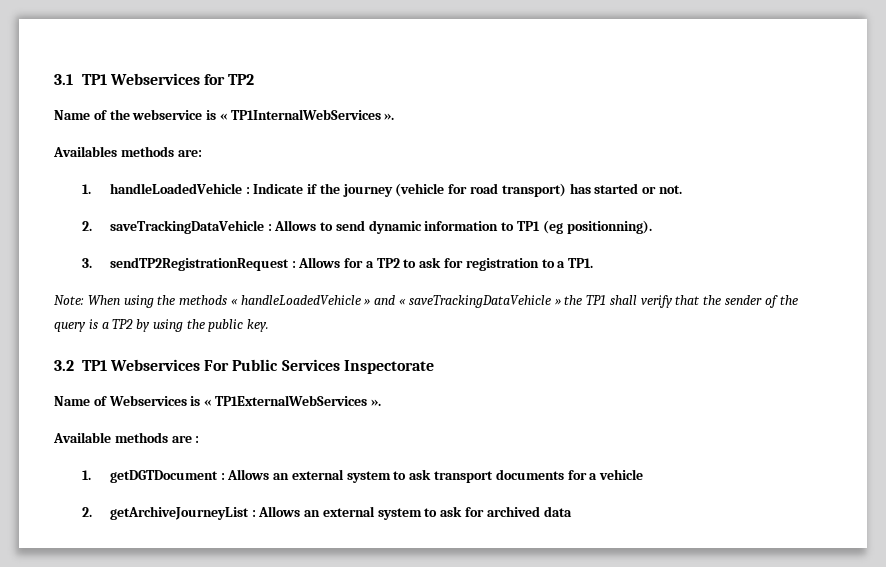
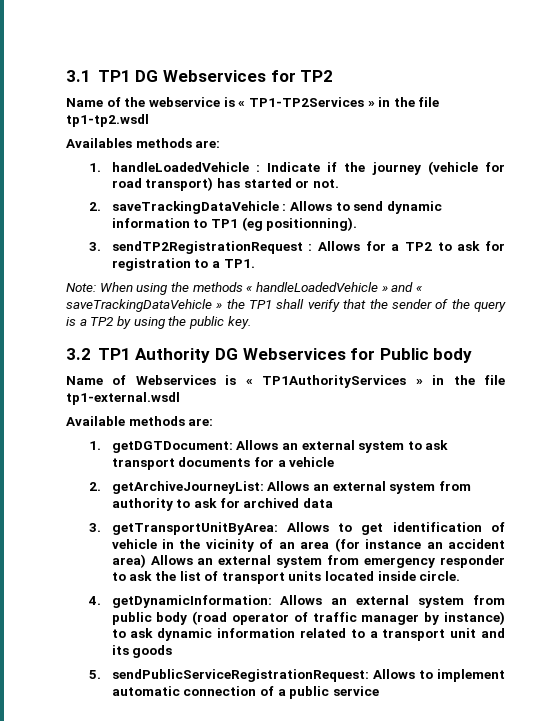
- 3.1 TP1 Webservices for TP2
+ 3.1 TP1 DG Webservices for TP2
- Name of the webservice is « TP1InternalWebServices ».
+ Name of the webservice is « TP1-TP2Services » in the file tp1-tp2.wsdl
- 3.2 TP1 Webservices For Public Services Inspectorate
+ 3.2 TP1 Authority DG Webservices for Public body
- Name of Webservices is « TP1ExternalWebServices ».
+ Name of Webservices is « TP1AuthorityServices » in the file tp1-external.wsdl
- Available methods are :
- 1. getDGTDocument : Allows an external system to ask transport documents for a vehicle
+ Available methods are:
+ 1. getDGTDocument: Allows an external system to ask transport documents for a vehicle
- 2. getArchiveJourneyList : Allows an external system to ask for archived data
+ 2. getArchiveJourneyList: Allows an external system from authority to ask for archived data
+ 3. getTransportUnitByArea: Allows to get identification of vehicle in the vicinity of an area (for instance an accident area) Allows an external system from emergency responder to ask the list of transport units located inside circle.
+ 4. getDynamicInformation: Allows an external system from public body (road operator of traffic manager by instance) to ask dynamic information related to a transport unit and its goods
+ 5. sendPublicServiceRegistrationRequest: Allows to implement automatic connection of a public service

